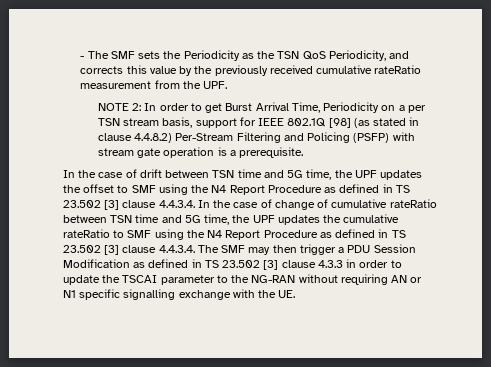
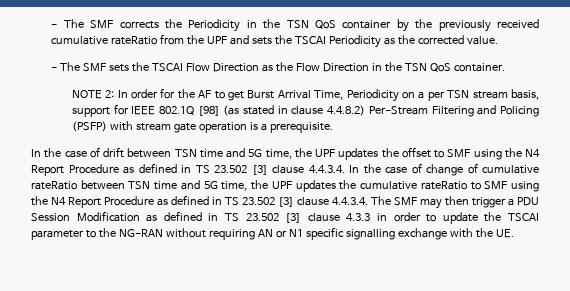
- - The SMF sets the Periodicity as the TSN QoS Periodicity, and corrects this value by the previously received cumulative rateRatio measurement from the UPF.
+ - The SMF corrects the Periodicity in the TSN QoS container by the previously received cumulative rateRatio from the UPF and sets the TSCAI Periodicity as the corrected value.
+ - The SMF sets the TSCAI Flow Direction as the Flow Direction in the TSN QoS container.
- NOTE 2: In order to get Burst Arrival Time, Periodicity on a per TSN stream basis, support for IEEE 802.1Q [98] (as stated in clause 4.4.8.2) Per-Stream Filtering and Policing (PSFP) with stream gate operation is a prerequisite.
+ NOTE 2: In order for the AF to get Burst Arrival Time, Periodicity on a per TSN stream basis, support for IEEE 802.1Q [98] (as stated in clause 4.4.8.2) Per-Stream Filtering and Policing (PSFP) with stream gate operation is a prerequisite.

